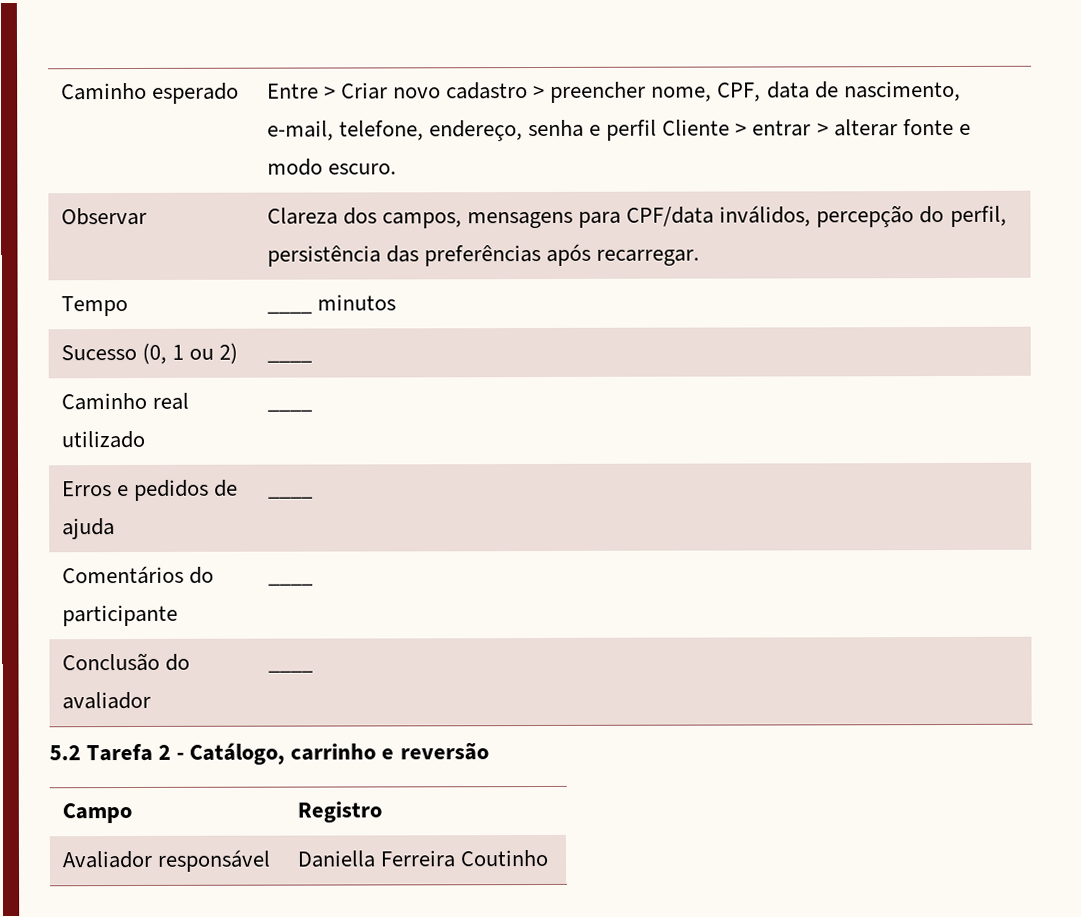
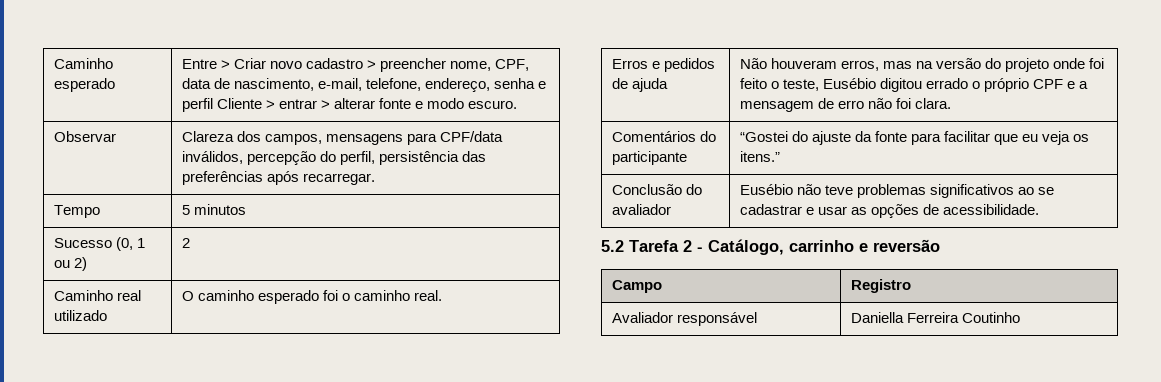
- Tempo | ____ minutos
+ Tempo | 5 minutos
- Sucesso (0, 1 ou 2) | ____
+ Sucesso (0, 1 ou 2) | 2
- Caminho real utilizado | ____
+ Caminho real utilizado | O caminho esperado foi o caminho real.
- Erros e pedidos de ajuda | ____
- Comentários do participante | ____
- Conclusão do avaliador | ____
+ Erros e pedidos de ajuda | Não houveram erros, mas na versão do projeto onde foi feito o teste, Eusébio digitou errado o próprio CPF e a mensagem de erro não foi clara.
+ Comentários do participante | “Gostei do ajuste da fonte para facilitar que eu veja os itens.”
+ Conclusão do avaliador | Eusébio não teve problemas significativos ao se cadastrar e usar as opções de acessibilidade.

